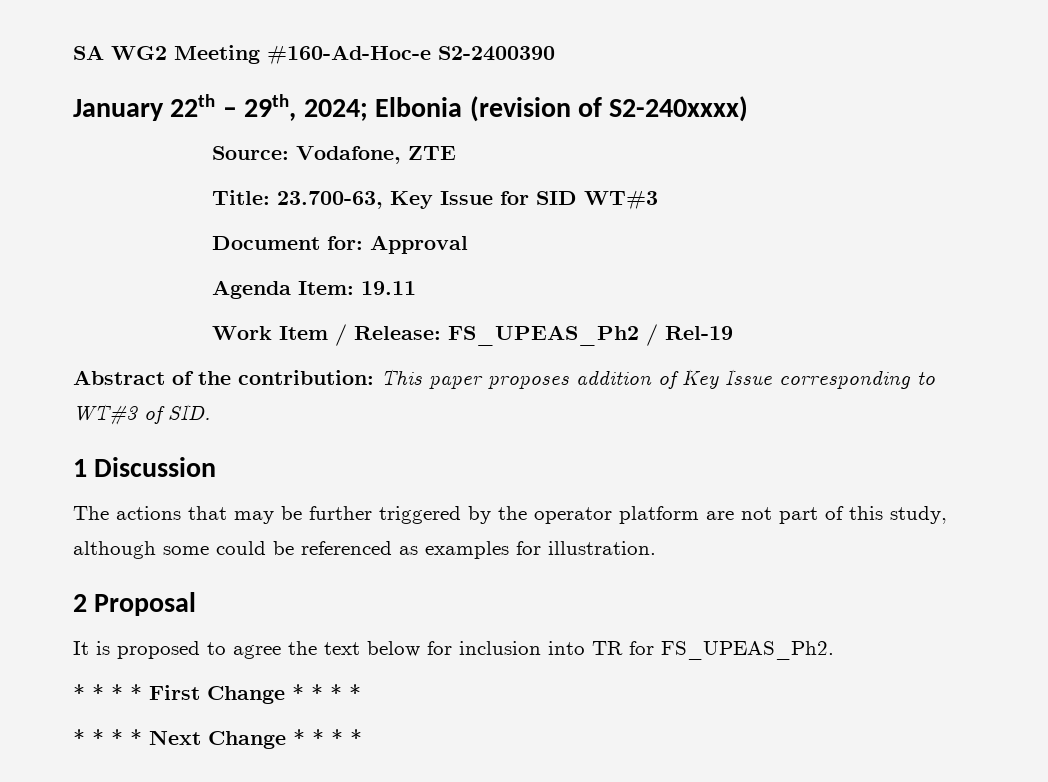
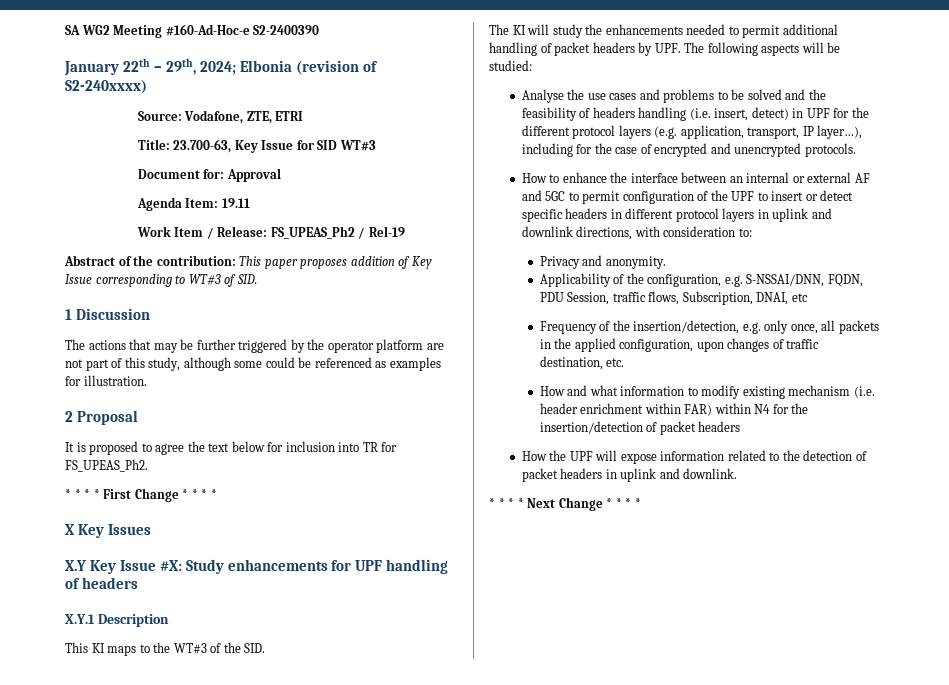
- Source: Vodafone, ZTE
+ Source: Vodafone, ZTE, ETRI
+ X Key Issues
+ X.Y Key Issue #X: Study enhancements for UPF handling of headers
+ X.Y.1 Description
+ This KI maps to the WT#3 of the SID.
+ The KI will study the enhancements needed to permit additional handling of packet headers by UPF. The following aspects will be studied:
+ Analyse the use cases and problems to be solved and the feasibility of headers handling (i.e. insert, detect) in UPF for the different protocol layers (e.g. application, transport, IP layer…), including for the case of encrypted and unencrypted protocols.
+ How to enhance the interface between an internal or external AF and 5GC to permit configuration of the UPF to insert or detect specific headers in different protocol layers in uplink and downlink directions, with consideration to:
+ Privacy and anonymity.
+ Applicability of the configuration, e.g. S-NSSAI/DNN, FQDN, PDU Session, traffic flows, Subscription, DNAI, etc
+ Frequency of the insertion/detection, e.g. only once, all packets in the applied configuration, upon changes of traffic destination, etc.
+ How and what information to modify existing mechanism (i.e. header enrichment within FAR) within N4 for the insertion/detection of packet headers
+ How the UPF will expose information related to the detection of packet headers in uplink and downlink.

